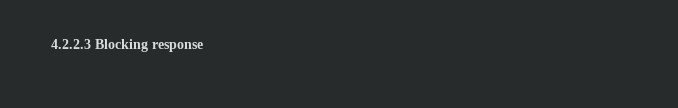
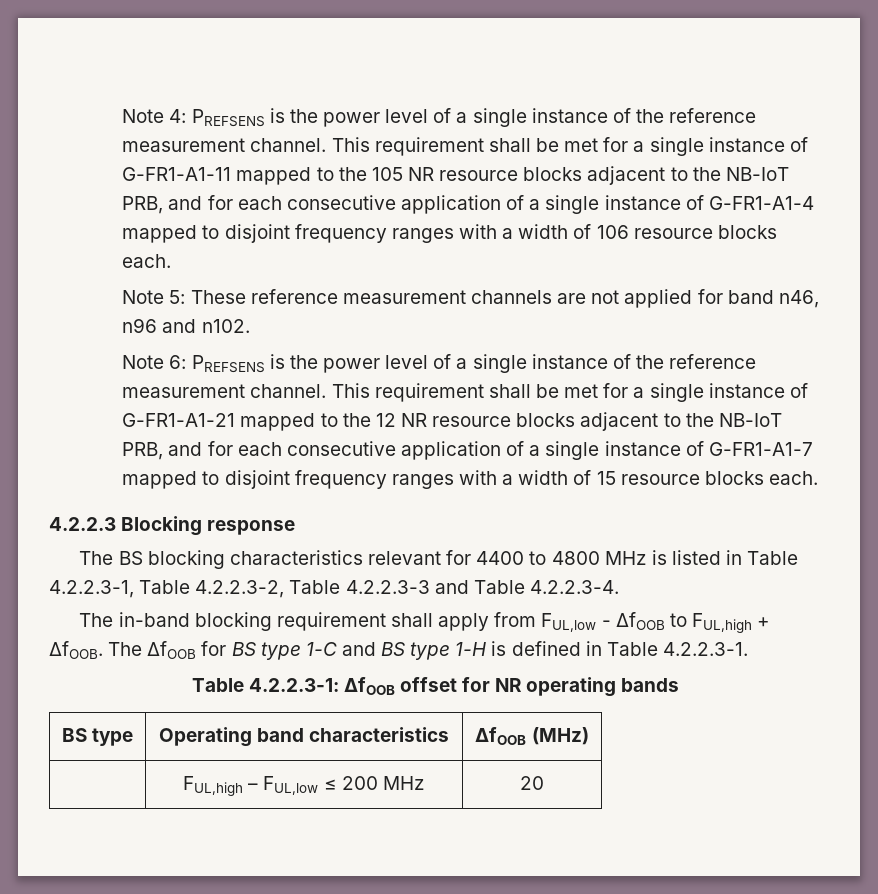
+ Note 4: PREFSENS is the power level of a single instance of the reference measurement channel. This requirement shall be met for a single instance of G-FR1-A1-11 mapped to the 105 NR resource blocks adjacent to the NB-IoT PRB, and for each consecutive application of a single instance of G-FR1-A1-4 mapped to disjoint frequency ranges with a width of 106 resource blocks each.
+ Note 5: These reference measurement channels are not applied for band n46, n96 and n102.
+ Note 6: PREFSENS is the power level of a single instance of the reference measurement channel. This requirement shall be met for a single instance of G-FR1-A1-21 mapped to the 12 NR resource blocks adjacent to the NB-IoT PRB, and for each consecutive application of a single instance of G-FR1-A1-7 mapped to disjoint frequency ranges with a width of 15 resource blocks each.
  4.2.2.3 Blocking response
+ The BS blocking characteristics relevant for 4400 to 4800 MHz is listed in Table 4.2.2.3-1, Table 4.2.2.3-2, Table 4.2.2.3-3 and Table 4.2.2.3-4.
+ The in-band blocking requirement shall apply from FUL,low - ΔfOOB to FUL,high + ΔfOOB. The ΔfOOB for BS type 1-C and BS type 1-H is defined in Table 4.2.2.3-1.
+ Table 4.2.2.3-1: ΔfOOB offset for NR operating bands
+ BS type | Operating band characteristics | ΔfOOB (MHz)
+ | FUL,high – FUL,low ≤ 200 MHz | 20

